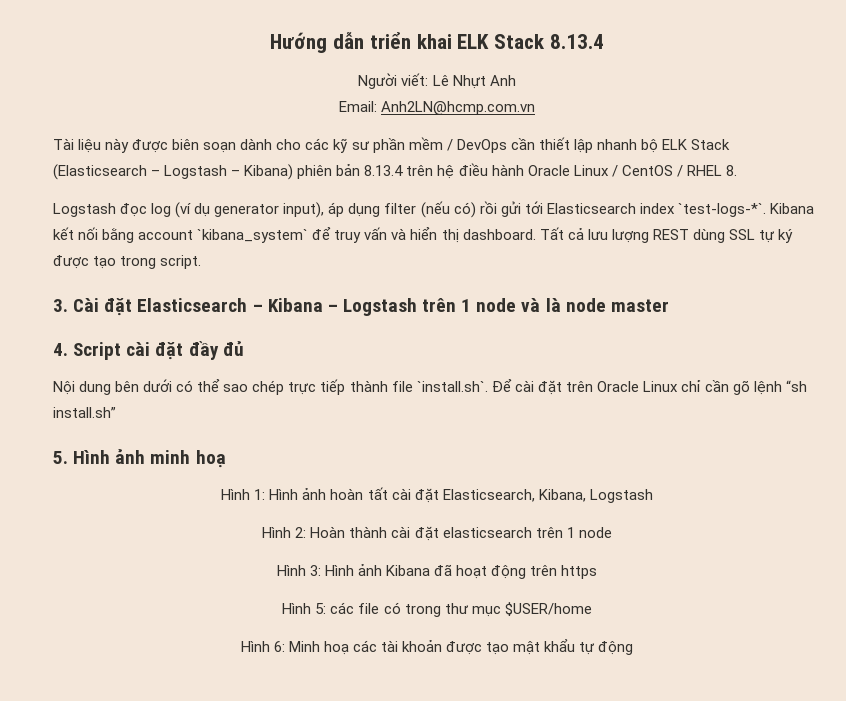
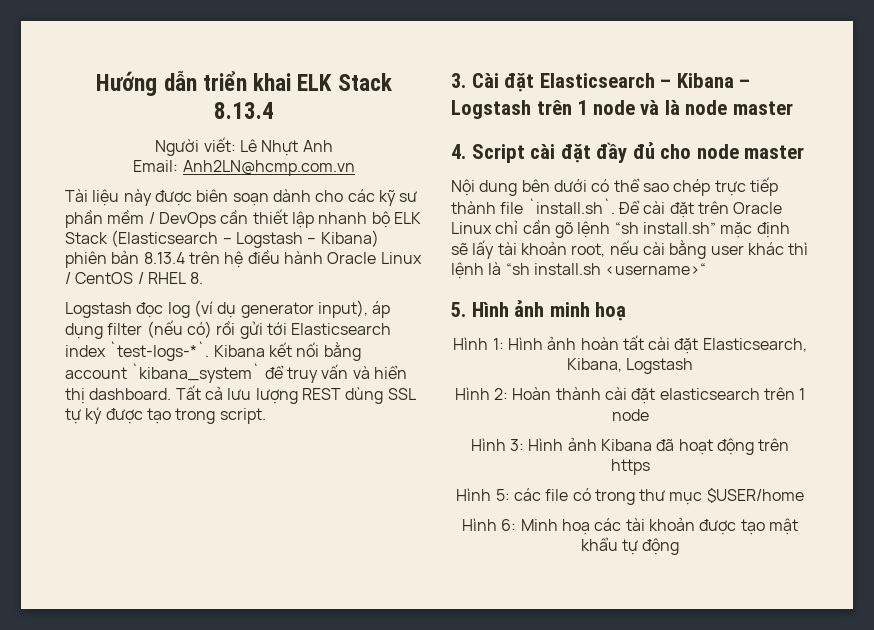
- 4. Script cài đặt đầy đủ
+ 4. Script cài đặt đầy đủ cho node master
- Nội dung bên dưới có thể sao chép trực tiếp thành file `install.sh`. Để cài đặt trên Oracle Linux chỉ cần gõ lệnh “sh install.sh”
+ Nội dung bên dưới có thể sao chép trực tiếp thành file `install.sh`. Để cài đặt trên Oracle Linux chỉ cần gõ lệnh “sh install.sh” mặc định sẽ lấy tài khoản root, nếu cài bằng user khác thì lệnh là “sh install.sh <username>“

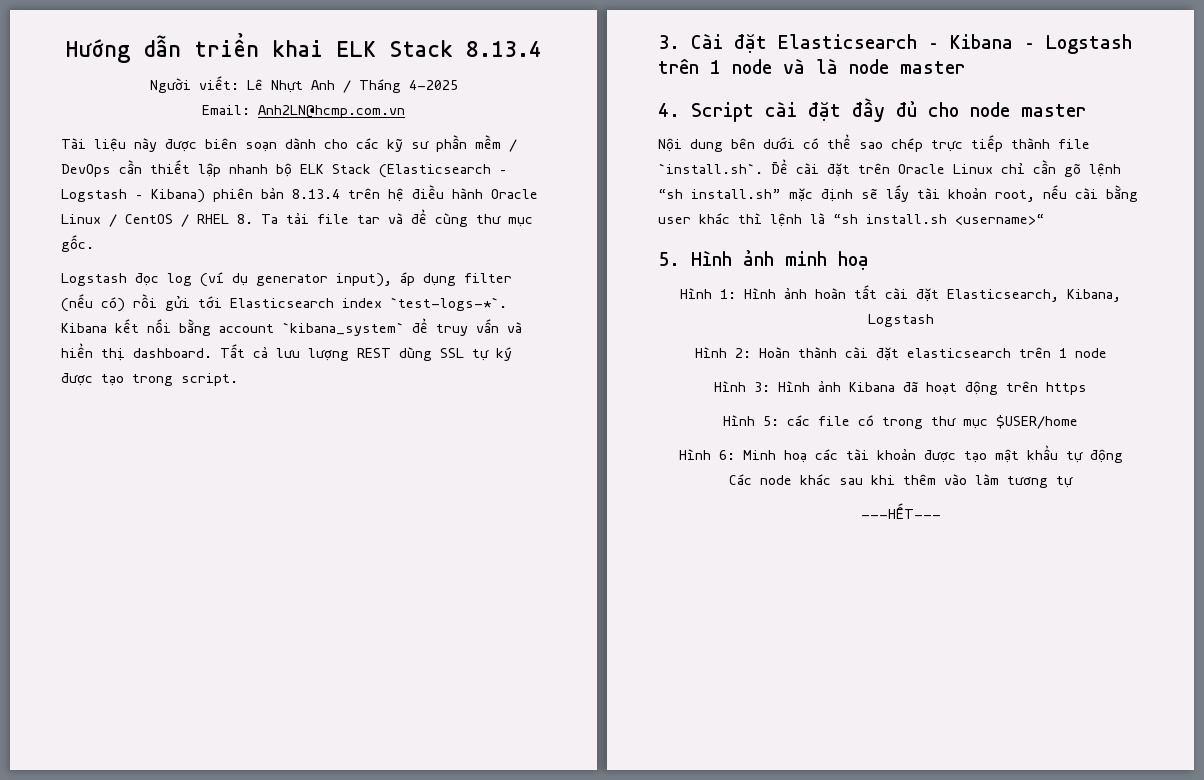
- Người viết: Lê Nhựt Anh
+ Người viết: Lê Nhựt Anh / Tháng 4-2025
- Tài liệu này được biên soạn dành cho các kỹ sư phần mềm / DevOps cần thiết lập nhanh bộ ELK Stack (Elasticsearch – Logstash – Kibana) phiên bản 8.13.4 trên hệ điều hành Oracle Linux / CentOS / RHEL 8.
+ Tài liệu này được biên soạn dành cho các kỹ sư phần mềm / DevOps cần thiết lập nhanh bộ ELK Stack (Elasticsearch – Logstash – Kibana) phiên bản 8.13.4 trên hệ điều hành Oracle Linux / CentOS / RHEL 8. Ta tải file tar và để cùng thư mục gốc.
+ Các node khác sau khi thêm vào làm tương tự
+ ---HẾT---

